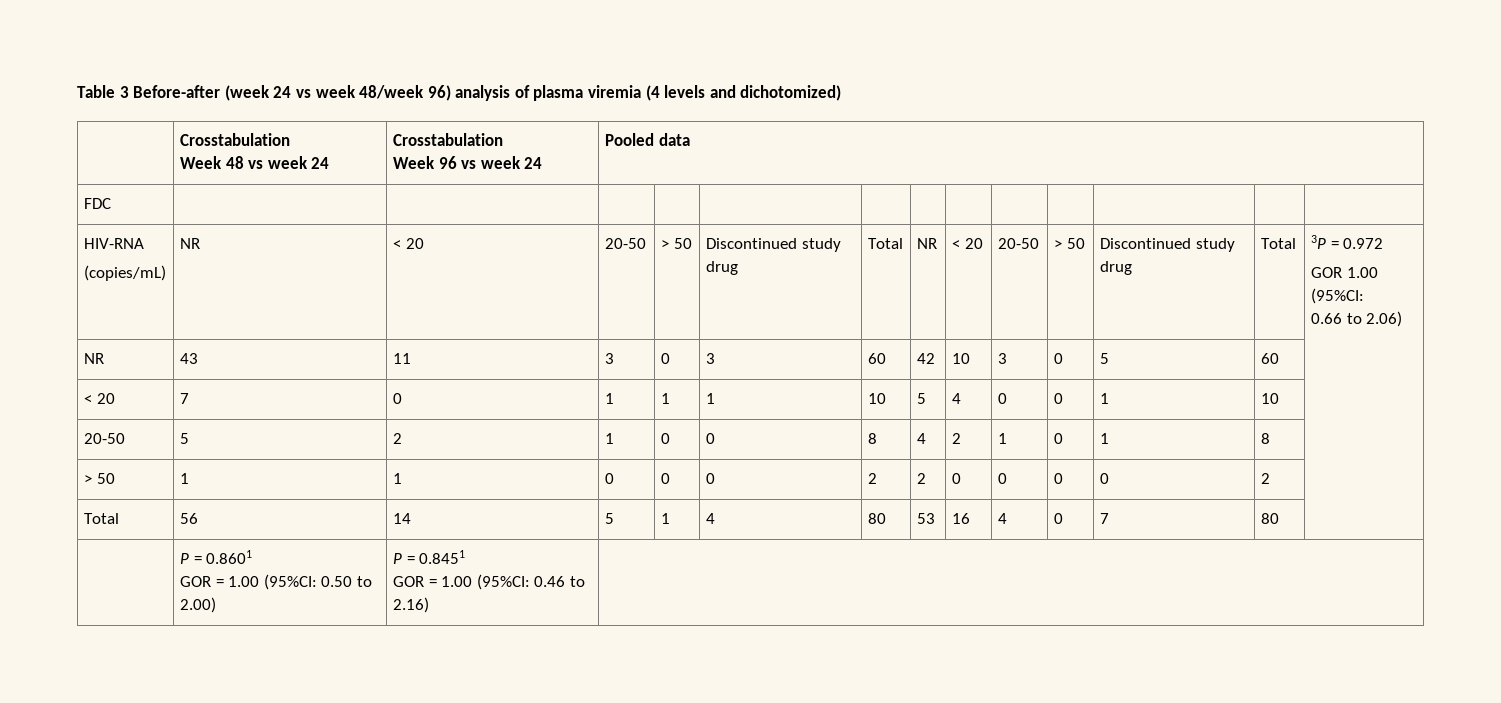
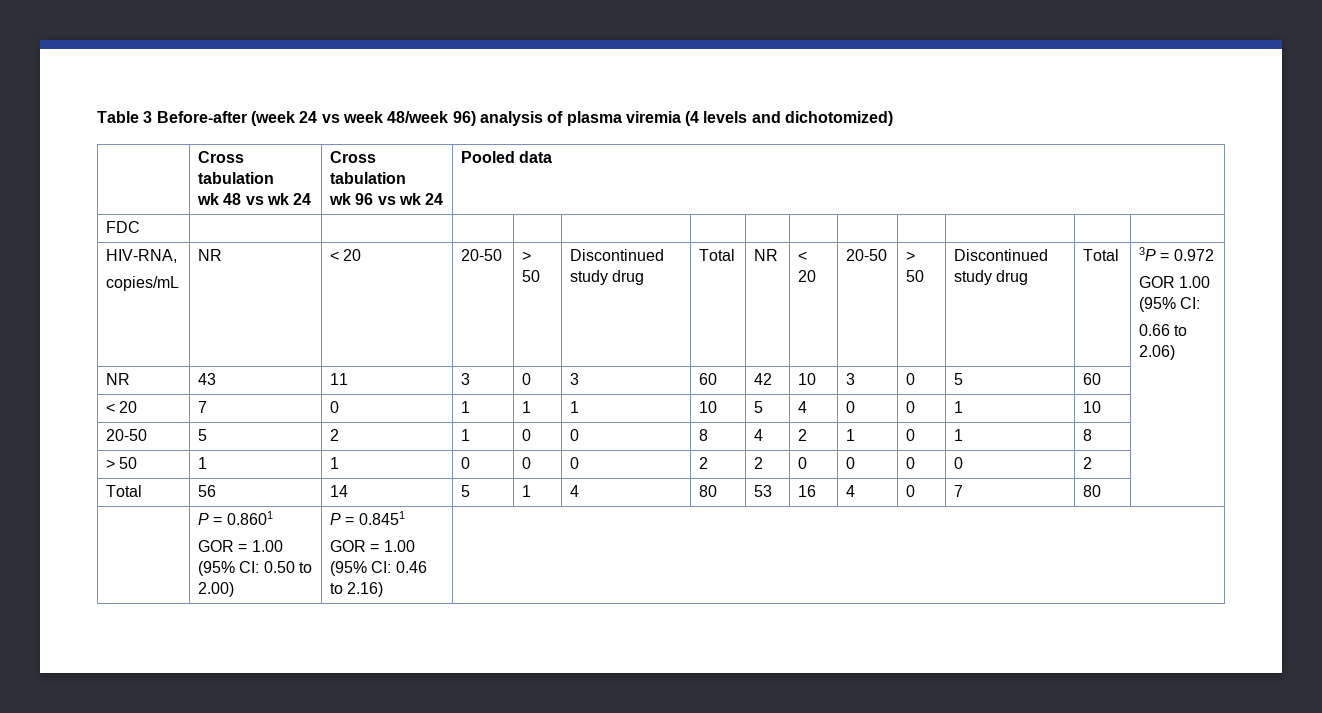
  Table 3 Before-after (week 24 vs week 48/week 96) analysis of plasma viremia (4 levels and dichotomized)
- | Crosstabulation
- Week 48 vs week 24 | Crosstabulation
- Week 96 vs week 24 | Pooled data
+ | Cross tabulation
+ wk 48 vs wk 24 | Cross tabulation
+ wk 96 vs wk 24 | Pooled data
- HIV-RNA
- (copies/mL) | NR | < 20 | 20-50 | > 50 | Discontinued study drug | Total | NR | < 20 | 20-50 | > 50 | Discontinued study drug | Total | 3P = 0.972
- GOR 1.00 (95%CI:
+ HIV-RNA,
+ copies/mL | NR | < 20 | 20-50 | > 50 | Discontinued study drug | Total | NR | < 20 | 20-50 | > 50 | Discontinued study drug | Total | 3P = 0.972
+ GOR 1.00 (95% CI:
  | P = 0.8601
- GOR = 1.00 (95%CI: 0.50 to 2.00) | P = 0.8451
- GOR = 1.00 (95%CI: 0.46 to 2.16) |
+ GOR = 1.00 (95% CI: 0.50 to 2.00) | P = 0.8451
+ GOR = 1.00 (95% CI: 0.46 to 2.16) |

